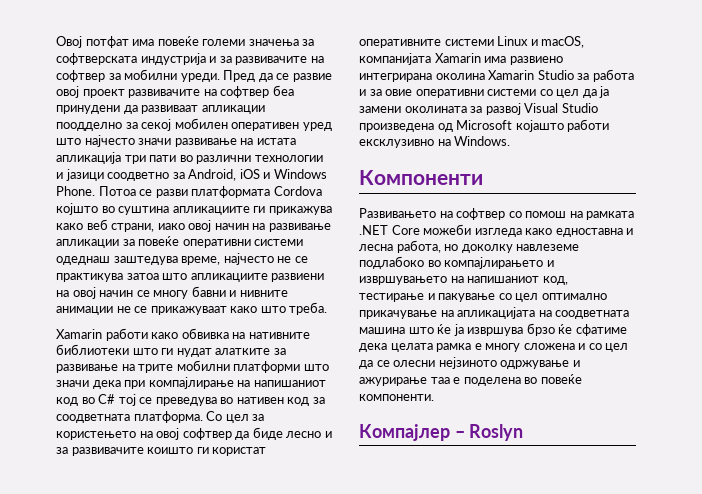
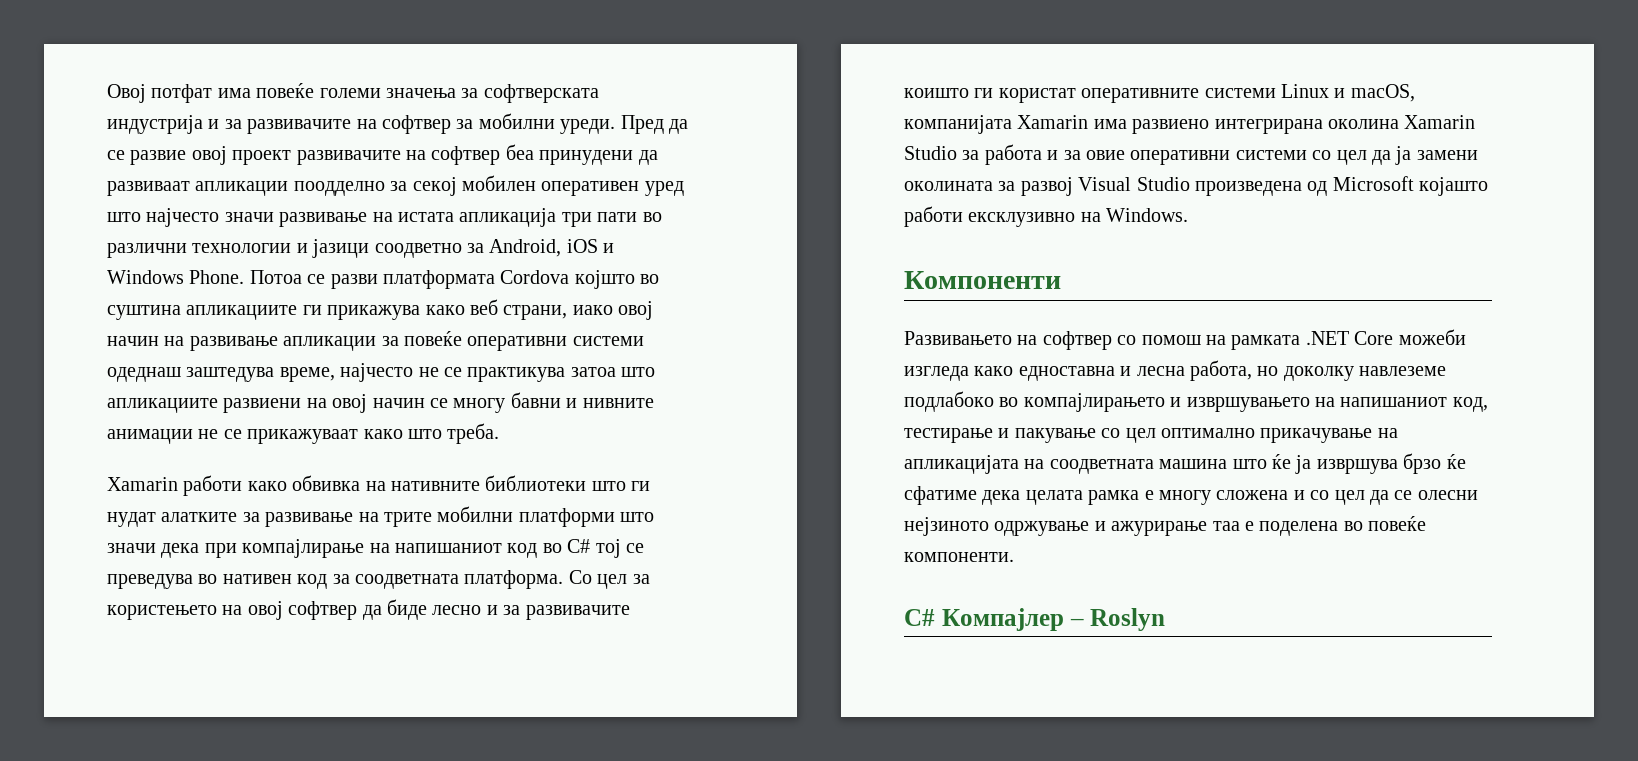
- Компајлер – Roslyn
+ C# Компајлер – Roslyn

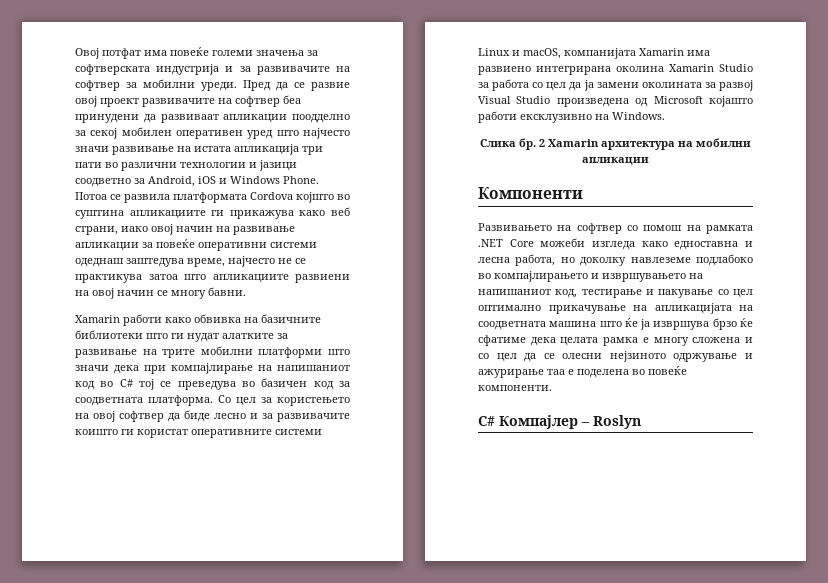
- Потоа се разви платформата Cordova којшто во суштина апликациите ги прикажува како веб страни, иако овој начин на развивање апликации за повеќе оперативни системи одеднаш заштедува време, најчесто не се практикува затоа што апликациите развиени на овој начин се многу бавни и нивните анимации не се прикажуваат како што треба.
+ Потоа се развила платформата Cordova којшто во суштина апликациите ги прикажува како веб страни, иако овој начин на развивање апликации за повеќе оперативни системи одеднаш заштедува време, најчесто не се практикува затоа што апликациите развиени на овој начин се многу бавни.
- Xamarin работи како обвивка на нативните библиотеки што ги нудат алатките за развивање на трите мобилни платформи што значи дека при компајлирање на напишаниот код во C# тој се преведува во нативен код за соодветната платформа.
+ Xamarin работи како обвивка на базичните библиотеки што ги нудат алатките за развивање на трите мобилни платформи што значи дека при компајлирање на напишаниот код во C# тој се преведува во базичен код за соодветната платформа.
- Со цел за користењето на овој софтвер да биде лесно и за развивачите коишто ги користат оперативните системи Linux и macOS, компанијата Xamarin има развиено интегрирана околина Xamarin Studio за работа и за овие оперативни системи со цел да ја замени околината за развој Visual Studio произведена од Microsoft којашто работи ексклузивно на Windows.
+ Со цел за користењето на овој софтвер да биде лесно и за развивачите коишто ги користат оперативните системи Linux и macOS, компанијата Xamarin има развиено интегрирана околина Xamarin Studio за работа со цел да ја замени околината за развој Visual Studio произведена од Microsoft којашто работи ексклузивно на Windows.
+ Слика бр. 2 Xamarin архитектура на мобилни апликации

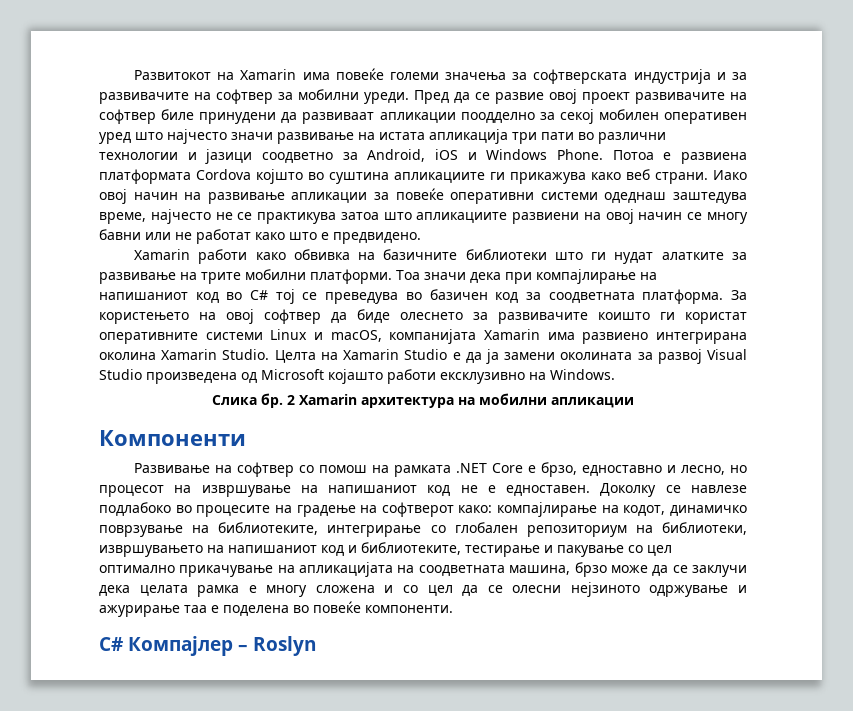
- Овој потфат има повеќе големи значења за софтверската индустрија и за развивачите на софтвер за мобилни уреди.
+ Развитокот на Xamarin има повеќе големи значења за софтверската индустрија и за развивачите на софтвер за мобилни уреди.
- Пред да се развие овој проект развивачите на софтвер беа принудени да развиваат апликации поодделно за секој мобилен оперативен уред што најчесто значи развивање на истата апликација три пати во различни технологии и јазици соодветно за Android, iOS и Windows Phone.
+ Пред да се развие овој проект развивачите на софтвер биле принудени да развиваат апликации поодделно за секој мобилен оперативен уред што најчесто значи развивање на истата апликација три пати во различни технологии и јазици соодветно за Android, iOS и Windows Phone.
- Потоа се развила платформата Cordova којшто во суштина апликациите ги прикажува како веб страни, иако овој начин на развивање апликации за повеќе оперативни системи одеднаш заштедува време, најчесто не се практикува затоа што апликациите развиени на овој начин се многу бавни.
+ Потоа е развиена платформата Cordova којшто во суштина апликациите ги прикажува како веб страни. Иако овој начин на развивање апликации за повеќе оперативни системи одеднаш заштедува време, најчесто не се практикува затоа што апликациите развиени на овој начин се многу бавни или не работат како што е предвидено.
- Xamarin работи како обвивка на базичните библиотеки што ги нудат алатките за развивање на трите мобилни платформи што значи дека при компајлирање на напишаниот код во C# тој се преведува во базичен код за соодветната платформа.
+ Xamarin работи како обвивка на базичните библиотеки што ги нудат алатките за развивање на трите мобилни платформи. Тоа значи дека при компајлирање на напишаниот код во C# тој се преведува во базичен код за соодветната платформа.
- Со цел за користењето на овој софтвер да биде лесно и за развивачите коишто ги користат оперативните системи Linux и macOS, компанијата Xamarin има развиено интегрирана околина Xamarin Studio за работа со цел да ја замени околината за развој Visual Studio произведена од Microsoft којашто работи ексклузивно на Windows.
+ За користењето на овој софтвер да биде олеснето за развивачите коишто ги користат оперативните системи Linux и macOS, компанијата Xamarin има развиено интегрирана околина Xamarin Studio. Целта на Xamarin Studio e да ја замени околината за развој Visual Studio произведена од Microsoft којашто работи ексклузивно на Windows.
- Развивањето на софтвер со помош на рамката .NET Core можеби изгледа како едноставна и лесна работа, но доколку навлеземе подлабоко во компајлирањето и извршувањето на напишаниот код, тестирање и пакување со цел оптимално прикачување на апликацијата на соодветната машина што ќе ја извршува брзо ќе сфатиме дека целата рамка е многу сложена и со цел да се олесни нејзиното одржување и ажурирање таа е поделена во повеќе компоненти.
+ Развивање на софтвер со помош на рамката .NET Core е брзо, едноставно и лесно, но процесот на извршување на напишаниот код не е едноставен. Доколку се навлезе подлабоко во процесите на градење на софтверот како: компајлирање на кодот, динамичко поврзување на библиотеките, интегрирање со глобален репозиториум на библиотеки, извршувањето на напишаниот код и библиотеките, тестирање и пакување со цел оптимално прикачување на апликацијата на соодветната машина, брзо може да се заклучи дека целата рамка е многу сложена и со цел да се олесни нејзиното одржување и ажурирање таа е поделена во повеќе компоненти.

